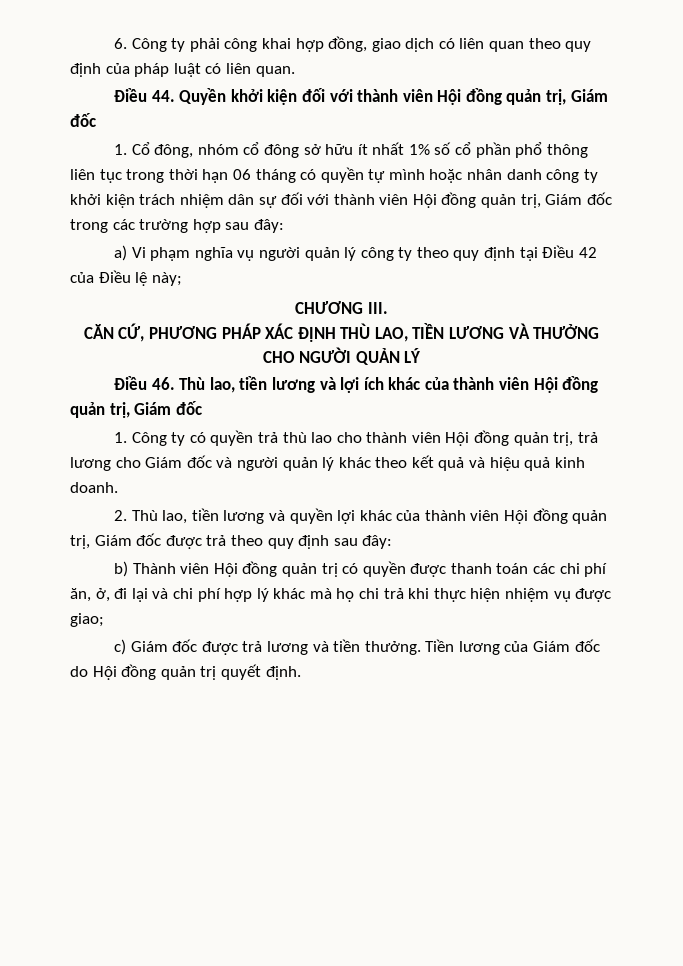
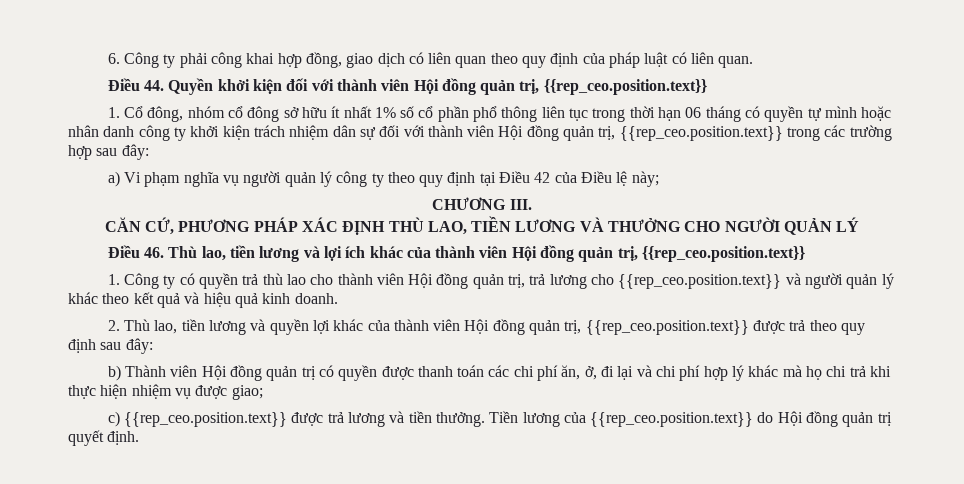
- Điều 44. Quyền khởi kiện đối với thành viên Hội đồng quản trị, Giám đốc
+ Điều 44. Quyền khởi kiện đối với thành viên Hội đồng quản trị, {{rep_ceo.position.text}}
- 1. Cổ đông, nhóm cổ đông sở hữu ít nhất 1% số cổ phần phổ thông liên tục trong thời hạn 06 tháng có quyền tự mình hoặc nhân danh công ty khởi kiện trách nhiệm dân sự đối với thành viên Hội đồng quản trị, Giám đốc trong các trường hợp sau đây:
+ 1. Cổ đông, nhóm cổ đông sở hữu ít nhất 1% số cổ phần phổ thông liên tục trong thời hạn 06 tháng có quyền tự mình hoặc nhân danh công ty khởi kiện trách nhiệm dân sự đối với thành viên Hội đồng quản trị, {{rep_ceo.position.text}} trong các trường hợp sau đây:
- Điều 46. Thù lao, tiền lương và lợi ích khác của thành viên Hội đồng quản trị, Giám đốc
+ Điều 46. Thù lao, tiền lương và lợi ích khác của thành viên Hội đồng quản trị, {{rep_ceo.position.text}}
- 1. Công ty có quyền trả thù lao cho thành viên Hội đồng quản trị, trả lương cho Giám đốc và người quản lý khác theo kết quả và hiệu quả kinh doanh.
+ 1. Công ty có quyền trả thù lao cho thành viên Hội đồng quản trị, trả lương cho {{rep_ceo.position.text}} và người quản lý khác theo kết quả và hiệu quả kinh doanh.
- 2. Thù lao, tiền lương và quyền lợi khác của thành viên Hội đồng quản trị, Giám đốc được trả theo quy định sau đây:
+ 2. Thù lao, tiền lương và quyền lợi khác của thành viên Hội đồng quản trị, {{rep_ceo.position.text}} được trả theo quy định sau đây:
- c) Giám đốc được trả lương và tiền thưởng.
+ c) {{rep_ceo.position.text}} được trả lương và tiền thưởng.
- Tiền lương của Giám đốc do Hội đồng quản trị quyết định.
+ Tiền lương của {{rep_ceo.position.text}} do Hội đồng quản trị quyết định.

